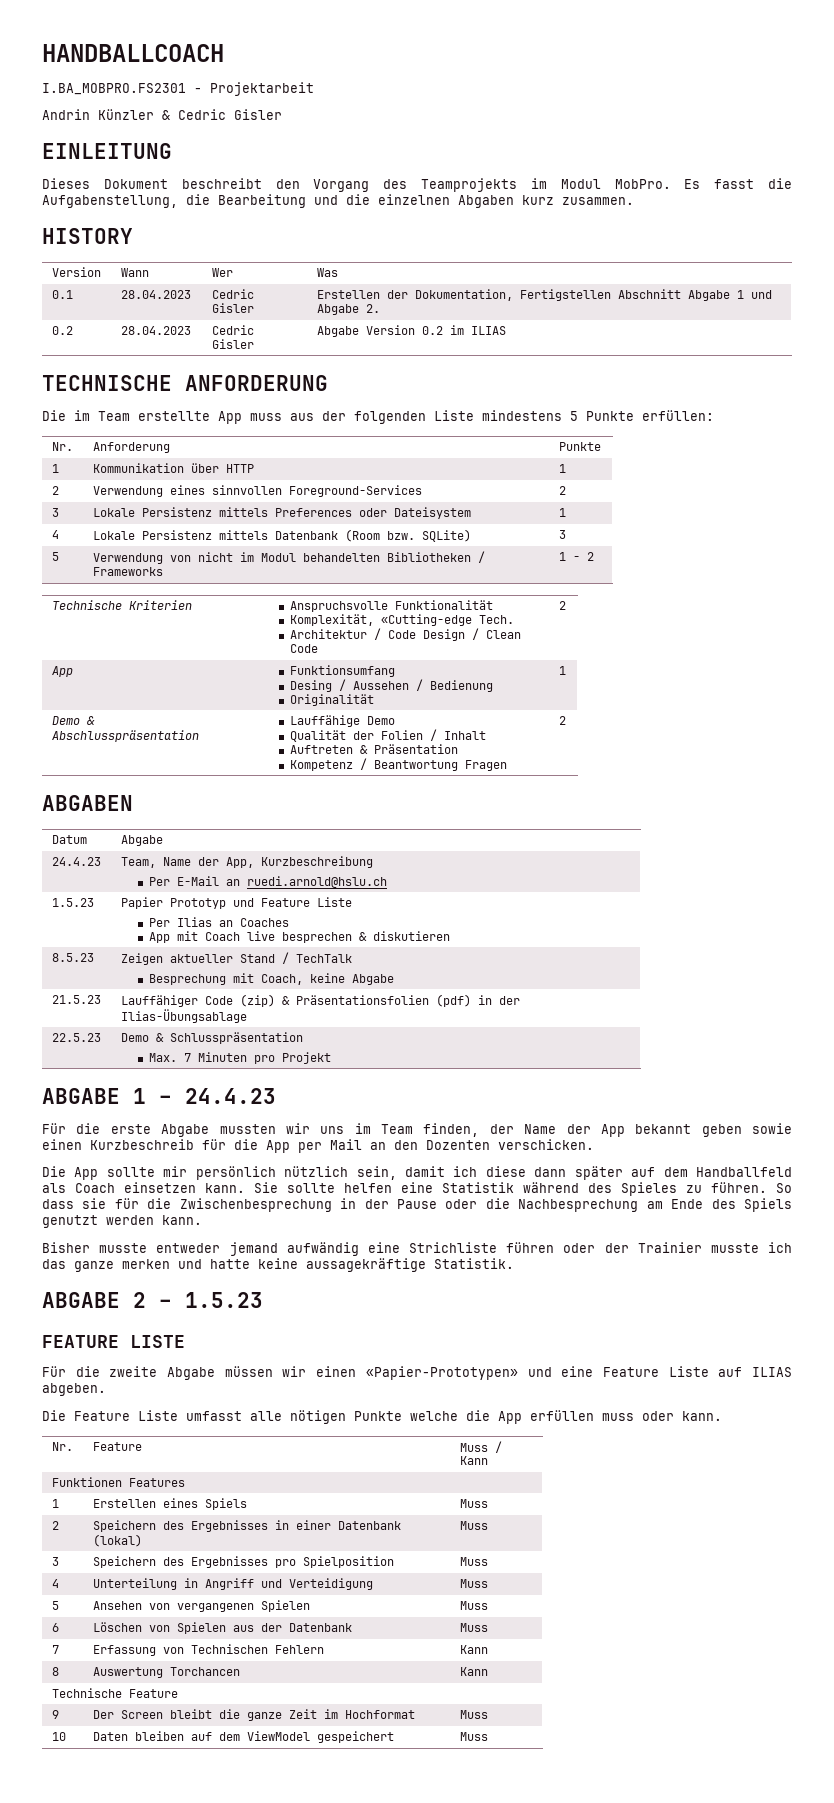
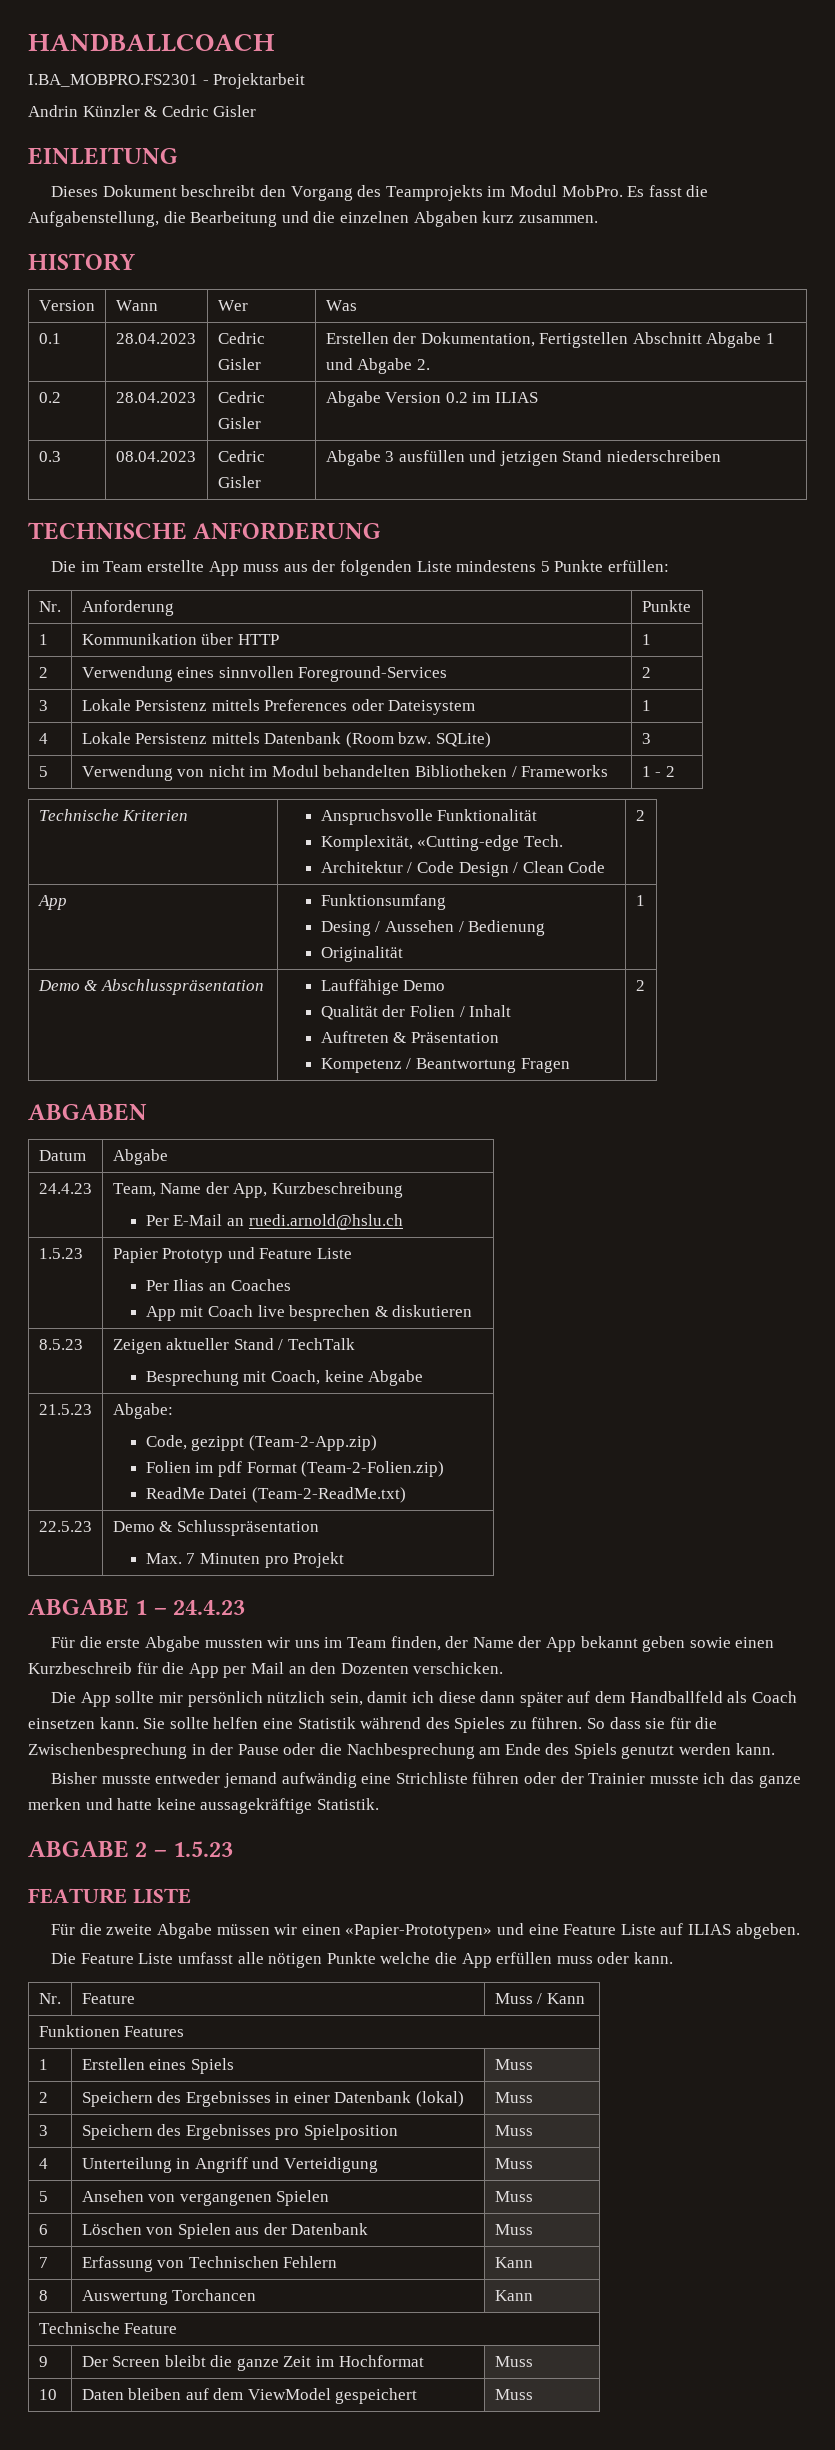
+ 0.3 | 08.04.2023 | Cedric Gisler | Abgabe 3 ausfüllen und jetzigen Stand niederschreiben
- 21.5.23 | Lauffähiger Code (zip) & Präsentationsfolien (pdf) in der Ilias-Übungsablage
+ 21.5.23 | Abgabe:
+ Code, gezippt (Team-2-App.zip)
+ Folien im pdf Format (Team-2-Folien.zip)
+ ReadMe Datei (Team-2-ReadMe.txt)

